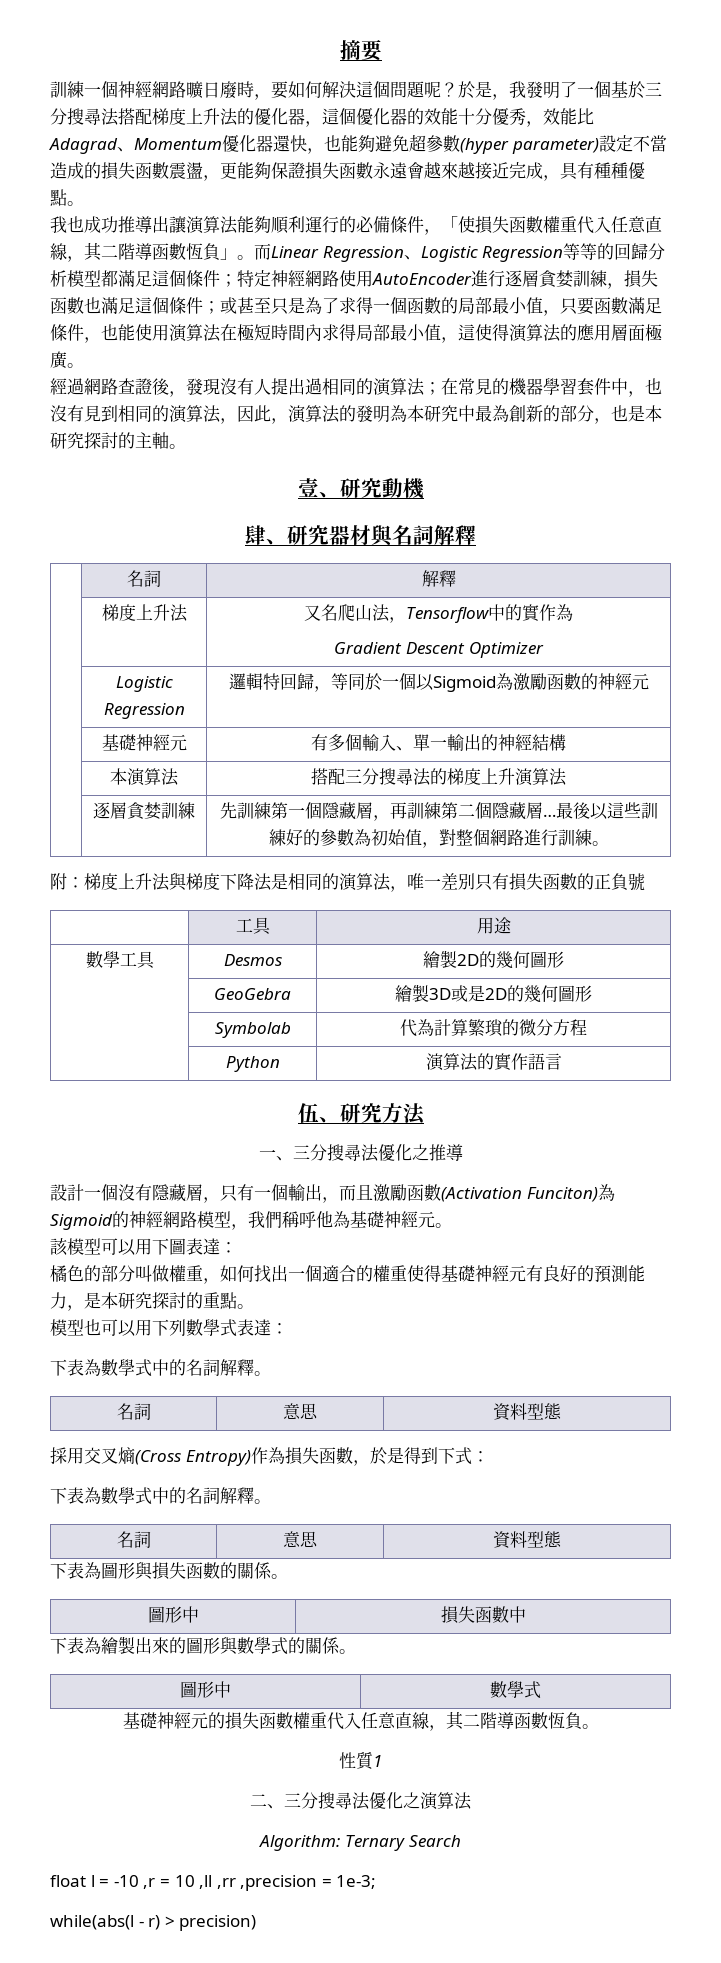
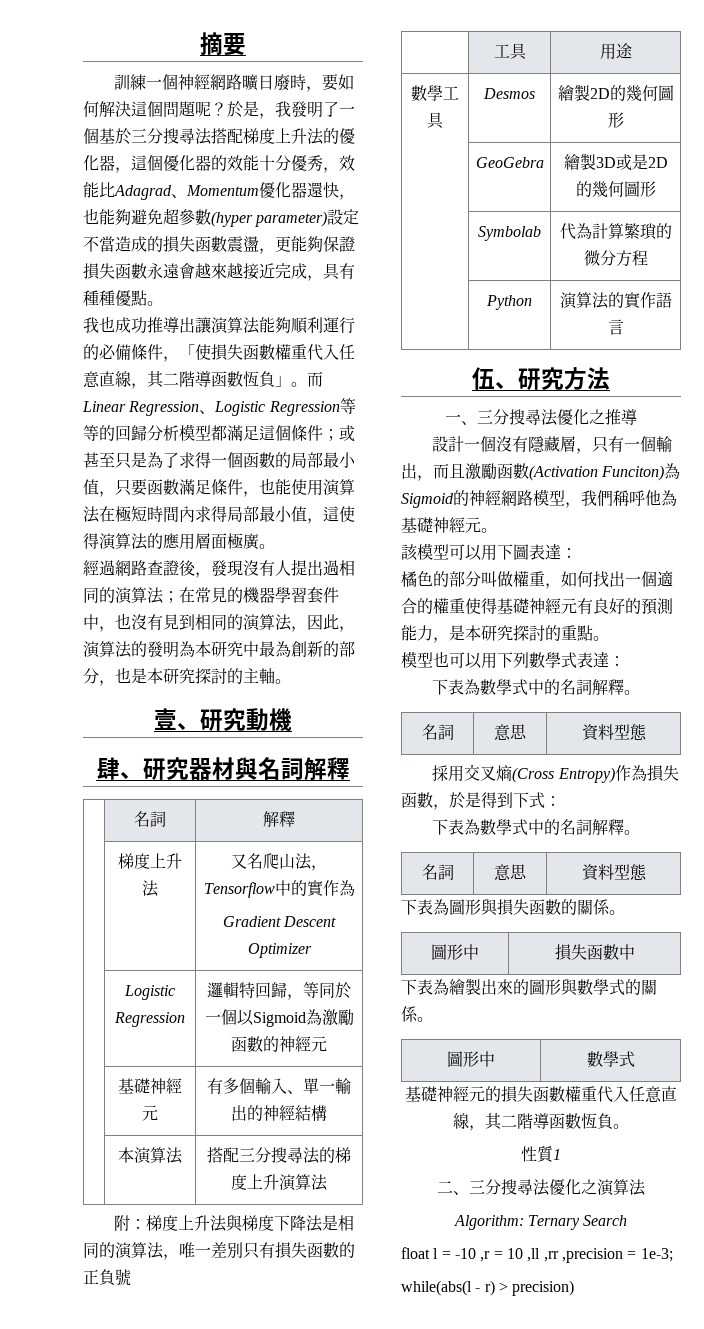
- 而Linear Regression、Logistic Regression等等的回歸分析模型都滿足這個條件；特定神經網路使用AutoEncoder進行逐層貪婪訓練，損失函數也滿足這個條件；或甚至只是為了求得一個函數的局部最小值，只要函數滿足條件，也能使用演算法在極短時間內求得局部最小值，這使得演算法的應用層面極廣。
+ 而Linear Regression、Logistic Regression等等的回歸分析模型都滿足這個條件；或甚至只是為了求得一個函數的局部最小值，只要函數滿足條件，也能使用演算法在極短時間內求得局部最小值，這使得演算法的應用層面極廣。
- | 逐層貪婪訓練 | 先訓練第一個隱藏層，再訓練第二個隱藏層…最後以這些訓練好的參數為初始值，對整個網路進行訓練。

